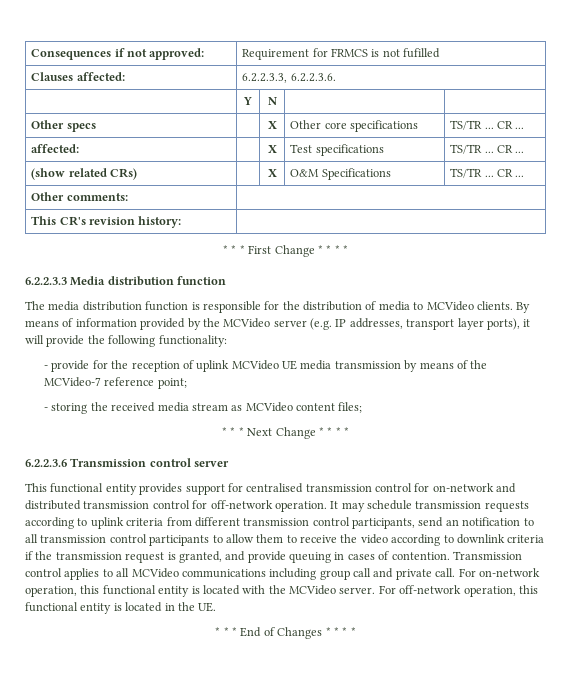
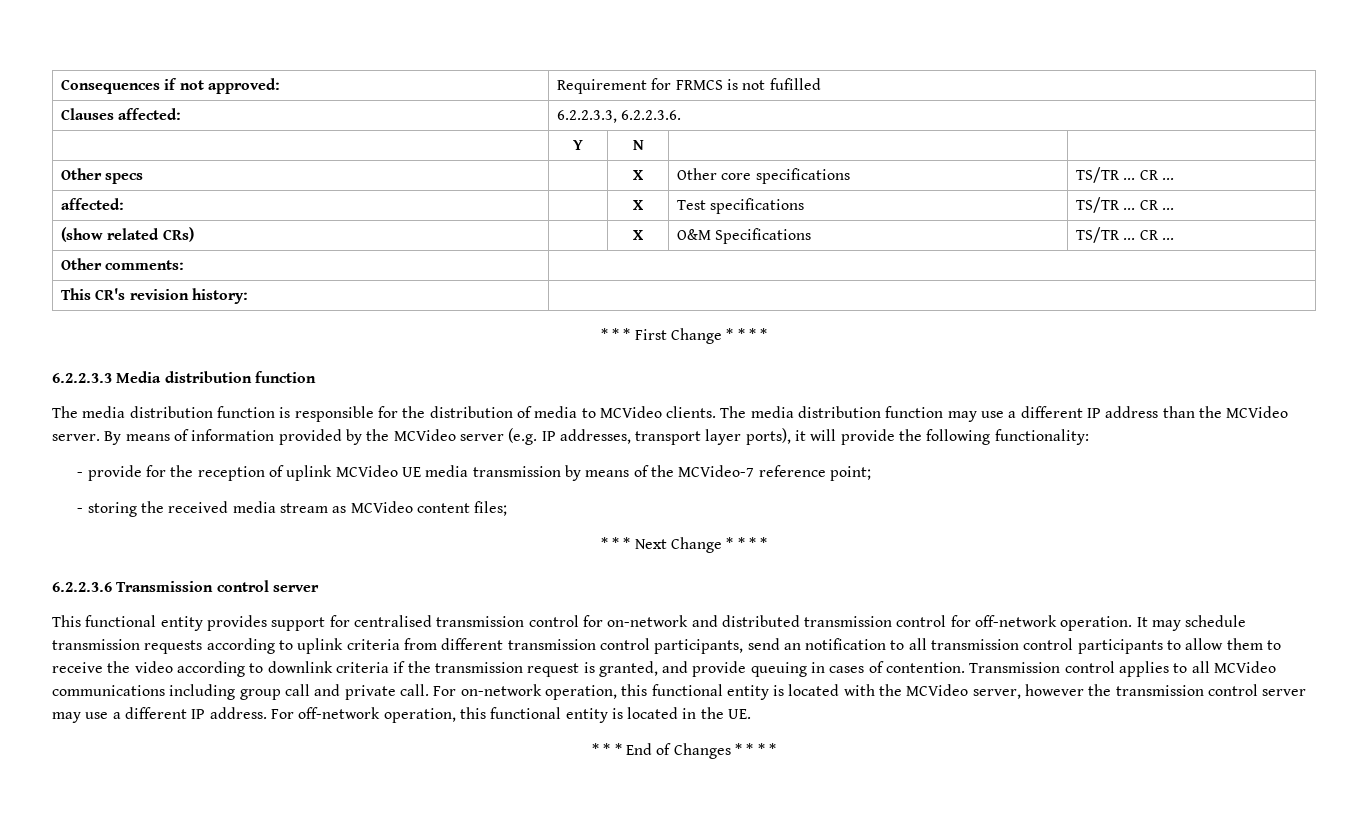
+ The media distribution function may use a different IP address than the MCVideo server.
- For on-network operation, this functional entity is located with the MCVideo server.
+ For on-network operation, this functional entity is located with the MCVideo server, however the transmission control server may use a different IP address.

